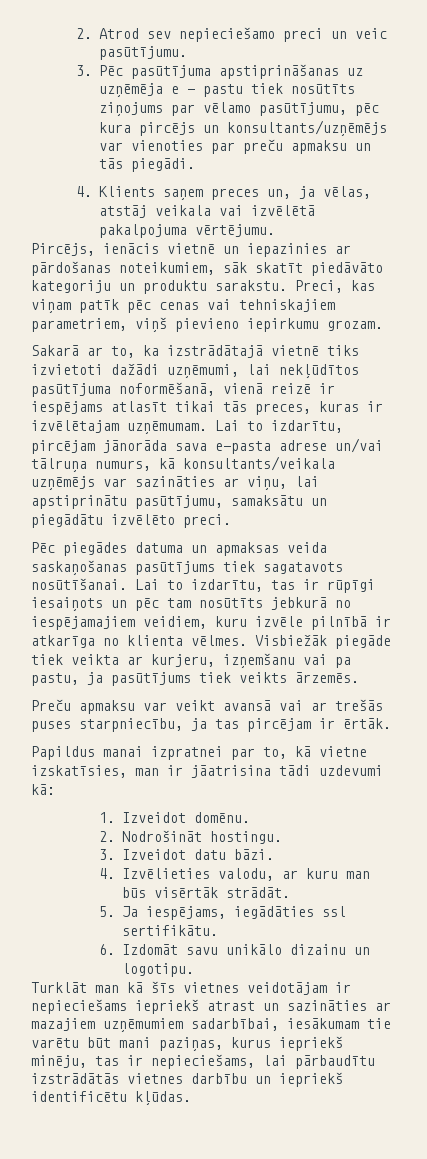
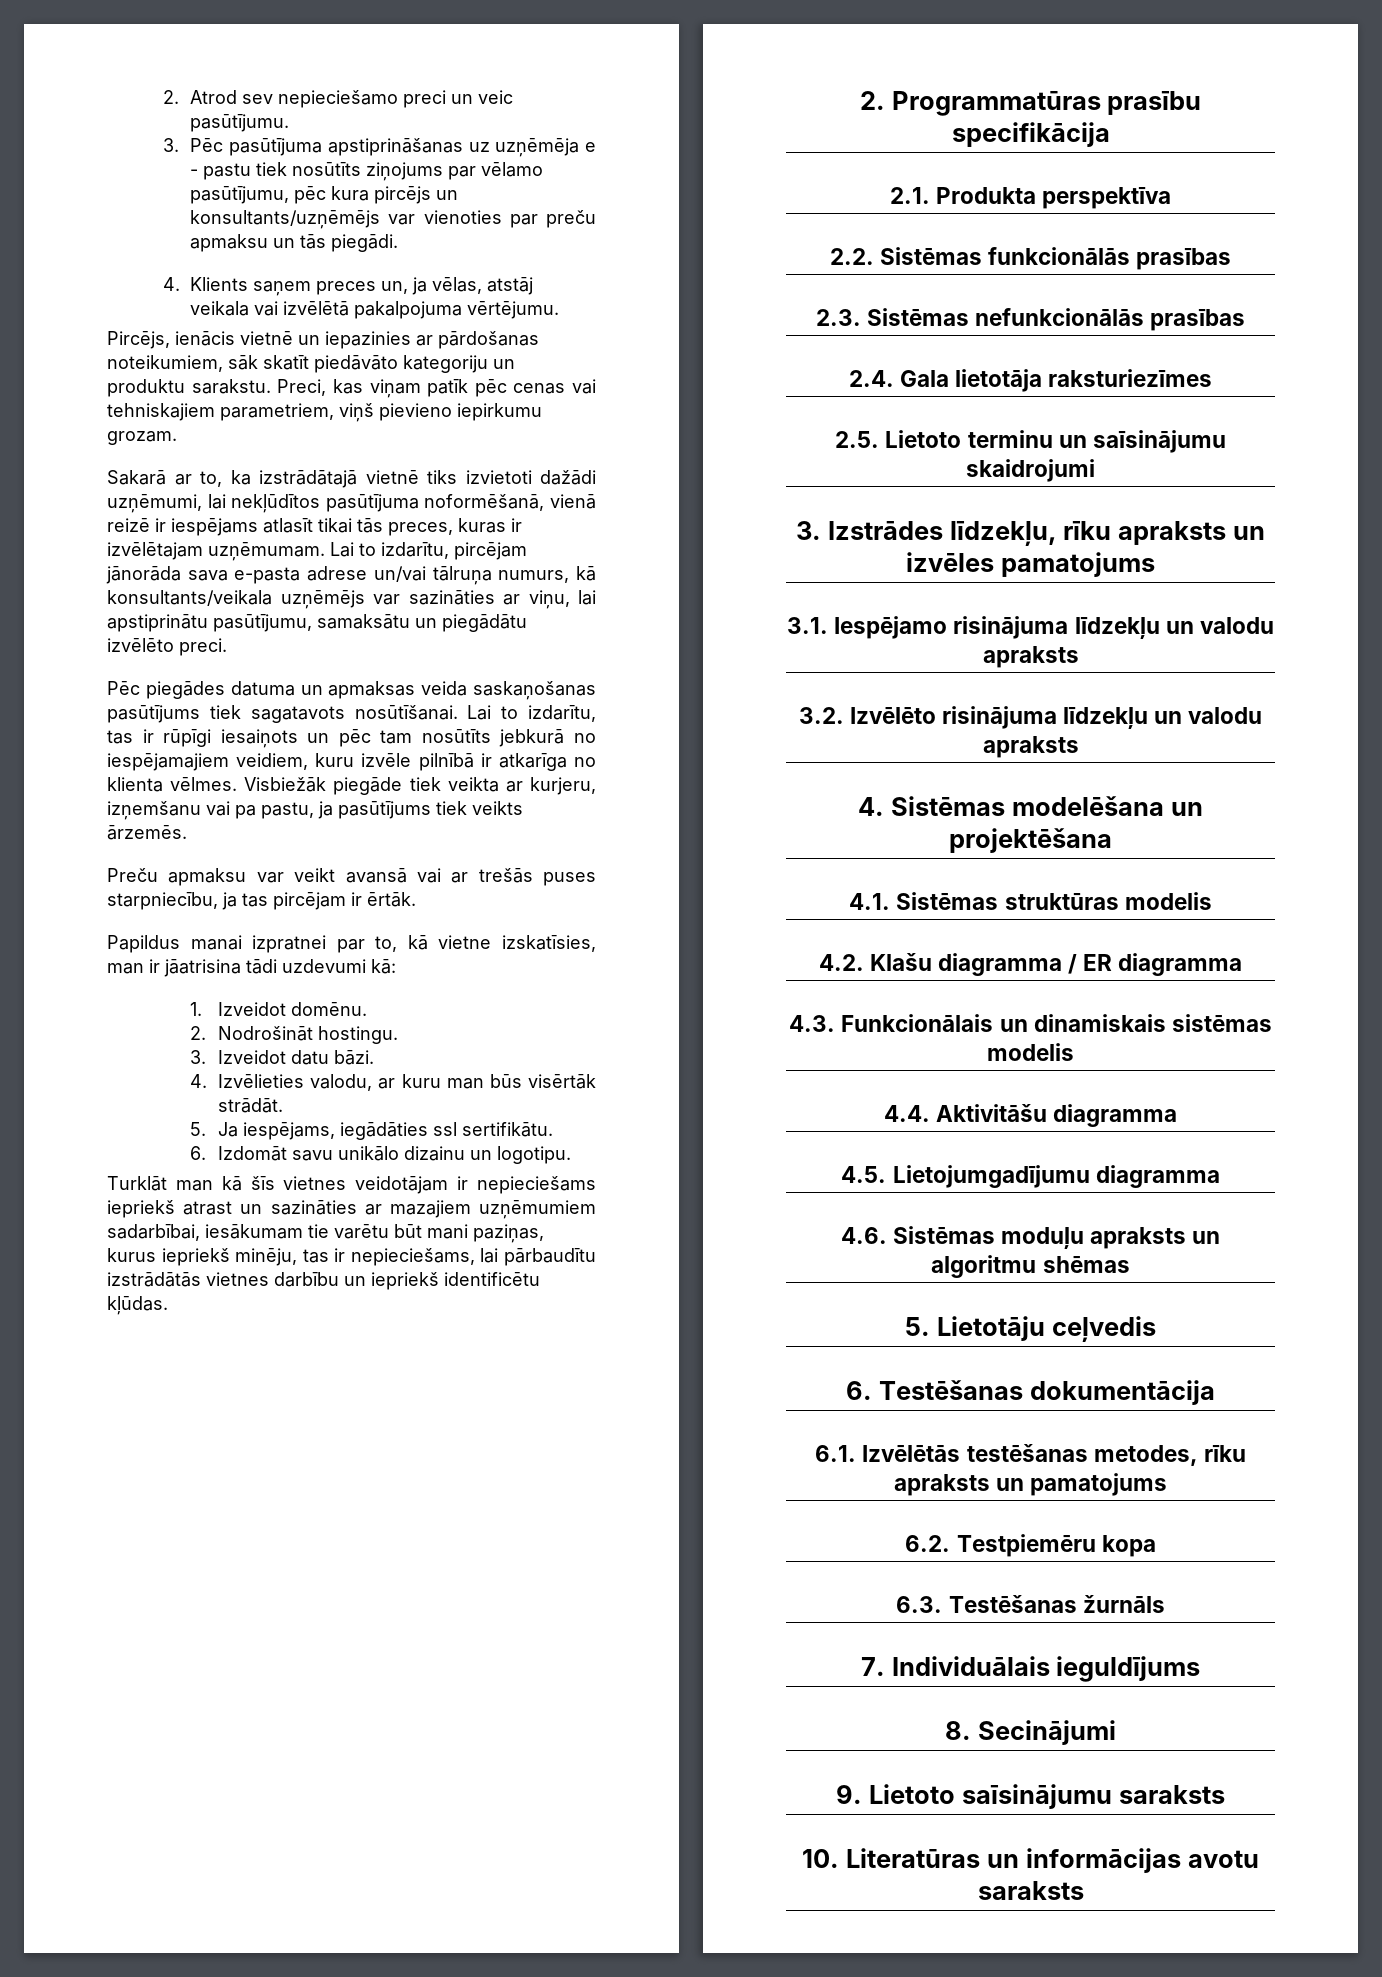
+ 2. Programmatūras prasību specifikācija
+ 2.1. Produkta perspektīva
+ 2.2. Sistēmas funkcionālās prasības
+ 2.3. Sistēmas nefunkcionālās prasības
+ 2.4. Gala lietotāja raksturiezīmes
+ 2.5. Lietoto terminu un saīsinājumu skaidrojumi
+ 3. Izstrādes līdzekļu, rīku apraksts un izvēles pamatojums
+ 3.1. Iespējamo risinājuma līdzekļu un valodu apraksts
+ 3.2. Izvēlēto risinājuma līdzekļu un valodu apraksts
+ 4. Sistēmas modelēšana un projektēšana
+ 4.1. Sistēmas struktūras modelis
+ 4.2. Klašu diagramma / ER diagramma
+ 4.3. Funkcionālais un dinamiskais sistēmas modelis
+ 4.4. Aktivitāšu diagramma
+ 4.5. Lietojumgadījumu diagramma
+ 4.6. Sistēmas moduļu apraksts un algoritmu shēmas
+ 5. Lietotāju ceļvedis
+ 6. Testēšanas dokumentācija
+ 6.1. Izvēlētās testēšanas metodes, rīku apraksts un pamatojums
+ 6.2. Testpiemēru kopa
+ 6.3. Testēšanas žurnāls
+ 7. Individuālais ieguldījums
+ 8. Secinājumi
+ 9. Lietoto saīsinājumu saraksts
+ 10. Literatūras un informācijas avotu saraksts

